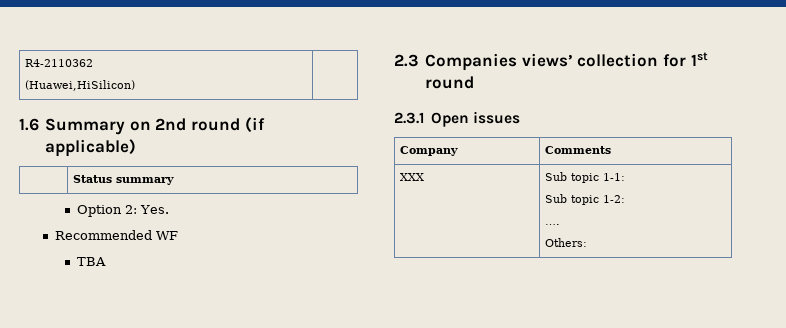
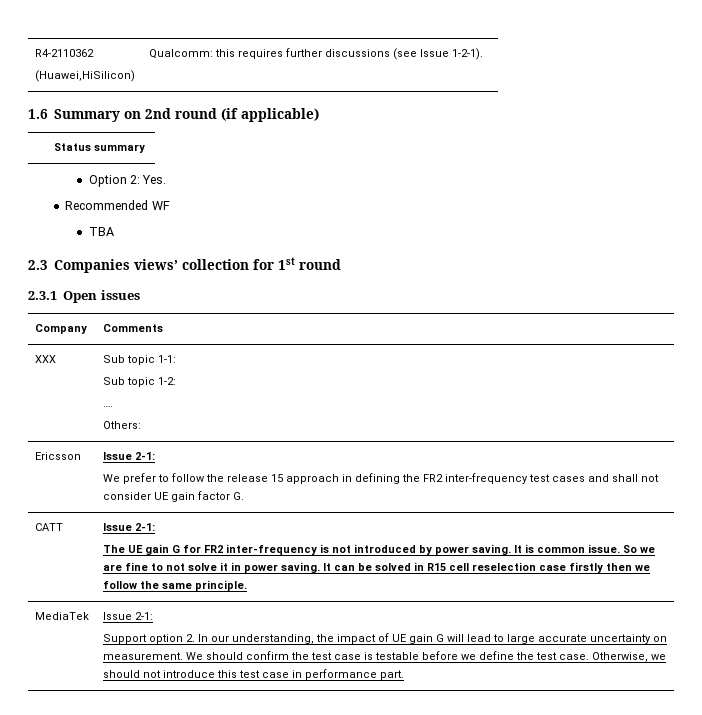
  R4-2110362
- (Huawei,HiSilicon) |
+ (Huawei,HiSilicon) | Qualcomm: this requires further discussions (see Issue 1-2-1).
+ Ericsson | Issue 2-1:
+ We prefer to follow the release 15 approach in defining the FR2 inter-frequency test cases and shall not consider UE gain factor G.
+ CATT | Issue 2-1:
+ The UE gain G for FR2 inter-frequency is not introduced by power saving. It is common issue. So we are fine to not solve it in power saving. It can be solved in R15 cell reselection case firstly then we follow the same principle.
+ MediaTek | Issue 2-1:
+ Support option 2. In our understanding, the impact of UE gain G will lead to large accurate uncertainty on measurement. We should confirm the test case is testable before we define the test case. Otherwise, we should not introduce this test case in performance part.

